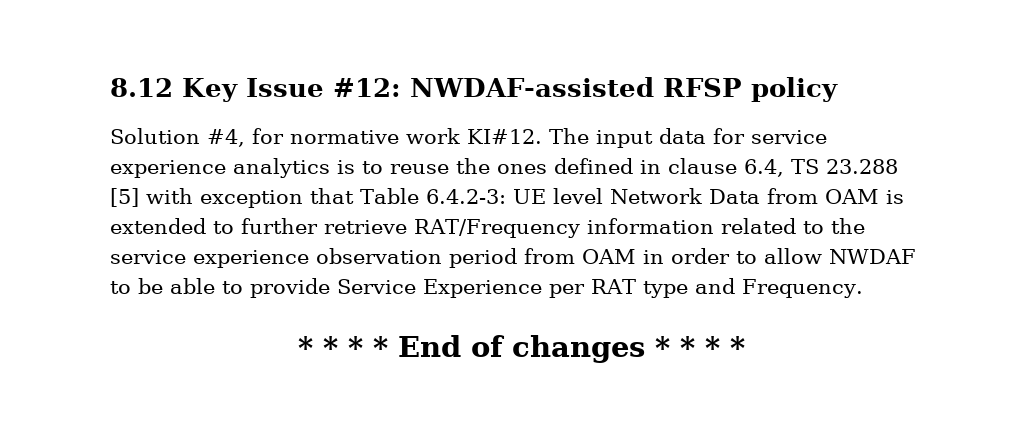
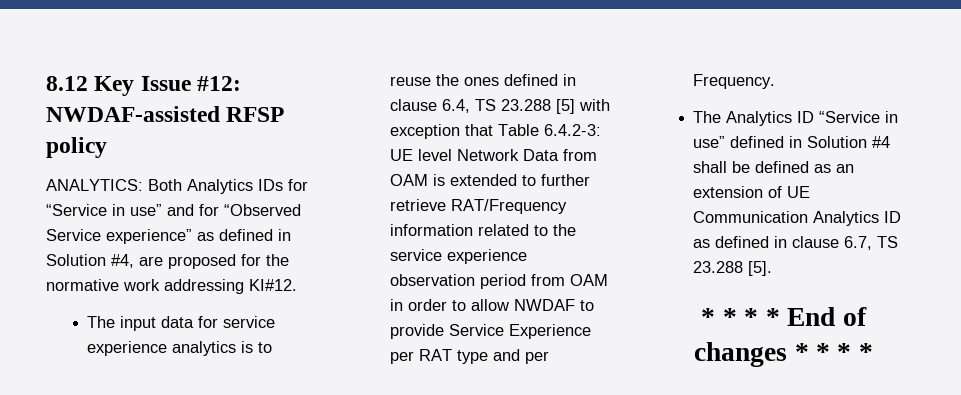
- Solution #4, for normative work KI#12. The input data for service experience analytics is to reuse the ones defined in clause 6.4, TS 23.288 [5] with exception that Table 6.4.2-3:
+ ANALYTICS: Both Analytics IDs for “Service in use” and for “Observed Service experience” as defined in Solution #4, are proposed for the normative work addressing KI#12.
+ The input data for service experience analytics is to reuse the ones defined in clause 6.4, TS 23.288 [5] with exception that Table 6.4.2-3:
- UE level Network Data from OAM is extended to further retrieve RAT/Frequency information related to the service experience observation period from OAM in order to allow NWDAF to be able to provide Service Experience per RAT type and Frequency.
+ UE level Network Data from OAM is extended to further retrieve RAT/Frequency information related to the service experience observation period from OAM in order to allow NWDAF to provide Service Experience per RAT type and per Frequency.
+ The Analytics ID “Service in use” defined in Solution #4 shall be defined as an extension of UE Communication Analytics ID as defined in clause 6.7, TS 23.288 [5].

